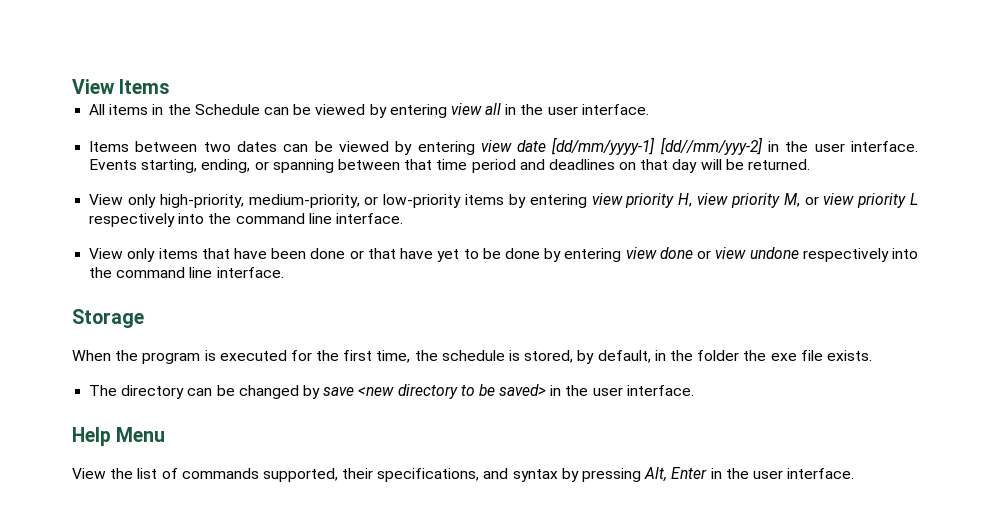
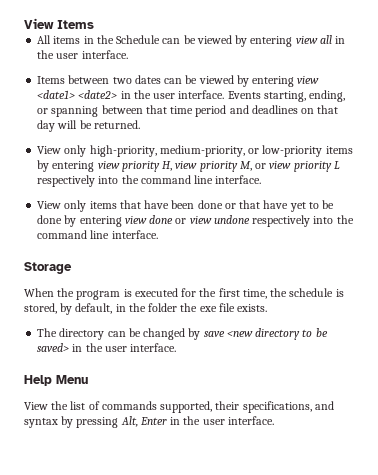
- Items between two dates can be viewed by entering view date [dd/mm/yyyy-1] [dd//mm/yyy-2] in the user interface.
+ Items between two dates can be viewed by entering view <date1> <date2> in the user interface.

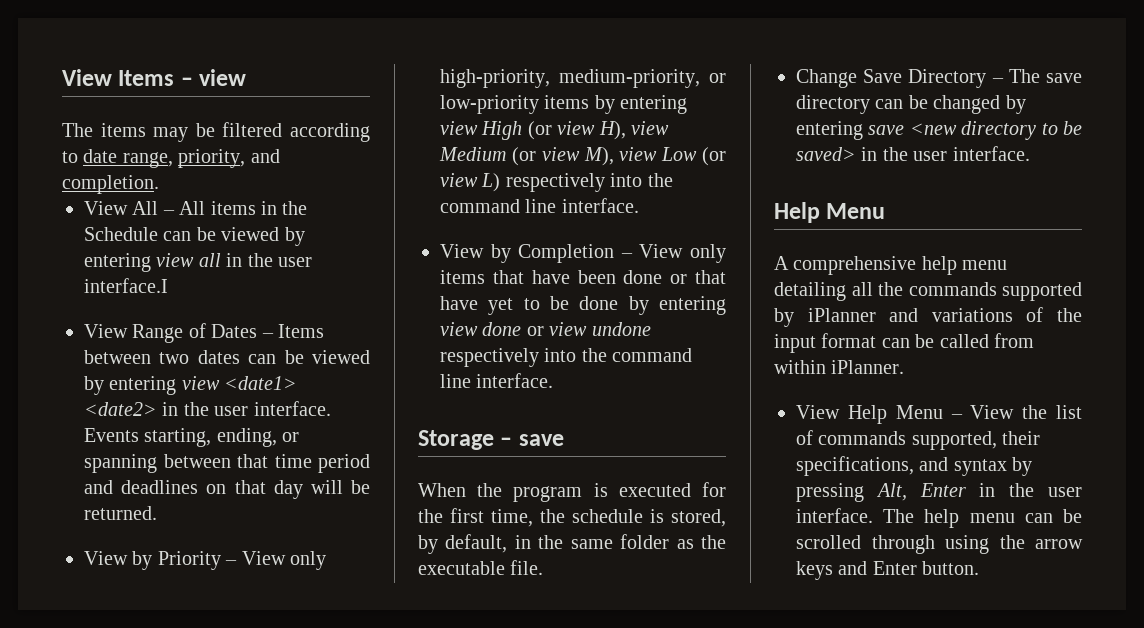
- View Items
- All items in the Schedule can be viewed by entering view all in the user interface.
- Items between two dates can be viewed by entering view <date1> <date2> in the user interface.
+ View Items – view
+ The items may be filtered according to date range, priority, and completion.
+ View All – All items in the Schedule can be viewed by entering view all in the user interface.I
+ View Range of Dates – Items between two dates can be viewed by entering view <date1> <date2> in the user interface.
- View only high-priority, medium-priority, or low-priority items by entering view priority H, view priority M, or view priority L respectively into the command line interface.
+ View by Priority – View only high-priority, medium-priority, or low-priority items by entering view High (or view H), view Medium (or view M), view Low (or view L) respectively into the command line interface.
- View only items that have been done or that have yet to be done by entering view done or view undone respectively into the command line interface.
+ View by Completion – View only items that have been done or that have yet to be done by entering view done or view undone respectively into the command line interface.
- Storage
+ Storage – save
- When the program is executed for the first time, the schedule is stored, by default, in the folder the exe file exists.
- The directory can be changed by save <new directory to be saved> in the user interface.
+ When the program is executed for the first time, the schedule is stored, by default, in the same folder as the executable file.
+ Change Save Directory – The save directory can be changed by entering save <new directory to be saved> in the user interface.
- View the list of commands supported, their specifications, and syntax by pressing Alt, Enter in the user interface.
+ A comprehensive help menu detailing all the commands supported by iPlanner and variations of the input format can be called from within iPlanner.
+ View Help Menu – View the list of commands supported, their specifications, and syntax by pressing Alt, Enter in the user interface.
+ The help menu can be scrolled through using the arrow keys and Enter button.

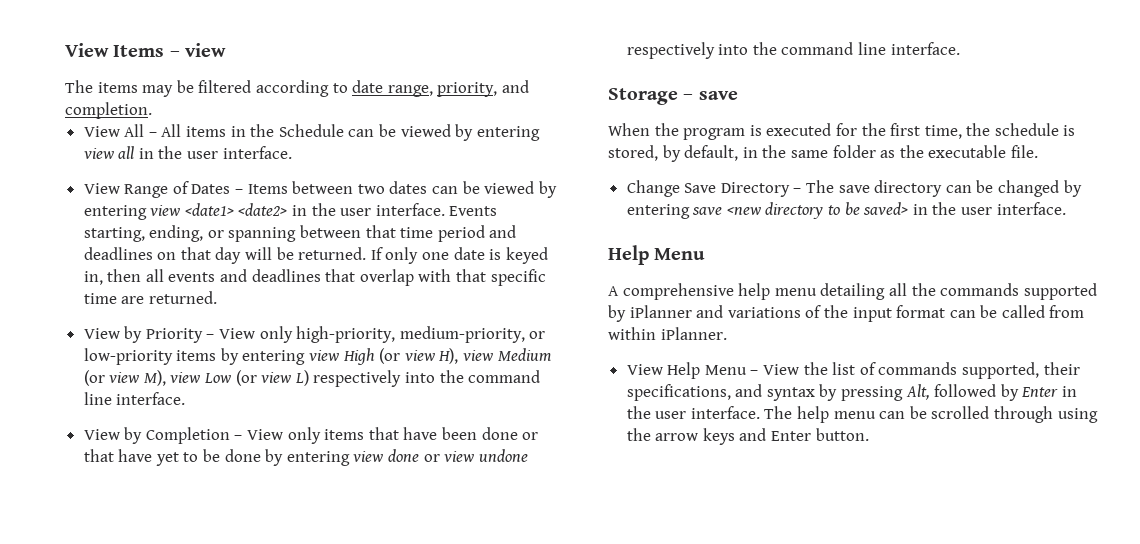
- View All – All items in the Schedule can be viewed by entering view all in the user interface.I
+ View All – All items in the Schedule can be viewed by entering view all in the user interface.
+ If only one date is keyed in, then all events and deadlines that overlap with that specific time are returned.
- View Help Menu – View the list of commands supported, their specifications, and syntax by pressing Alt, Enter in the user interface.
+ View Help Menu – View the list of commands supported, their specifications, and syntax by pressing Alt, followed by Enter in the user interface.

